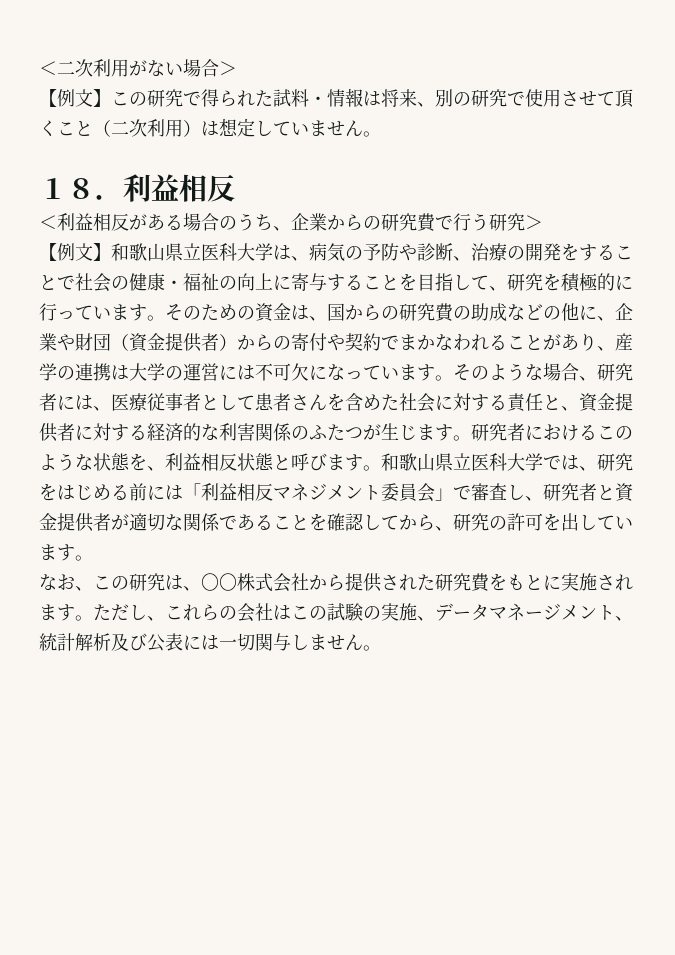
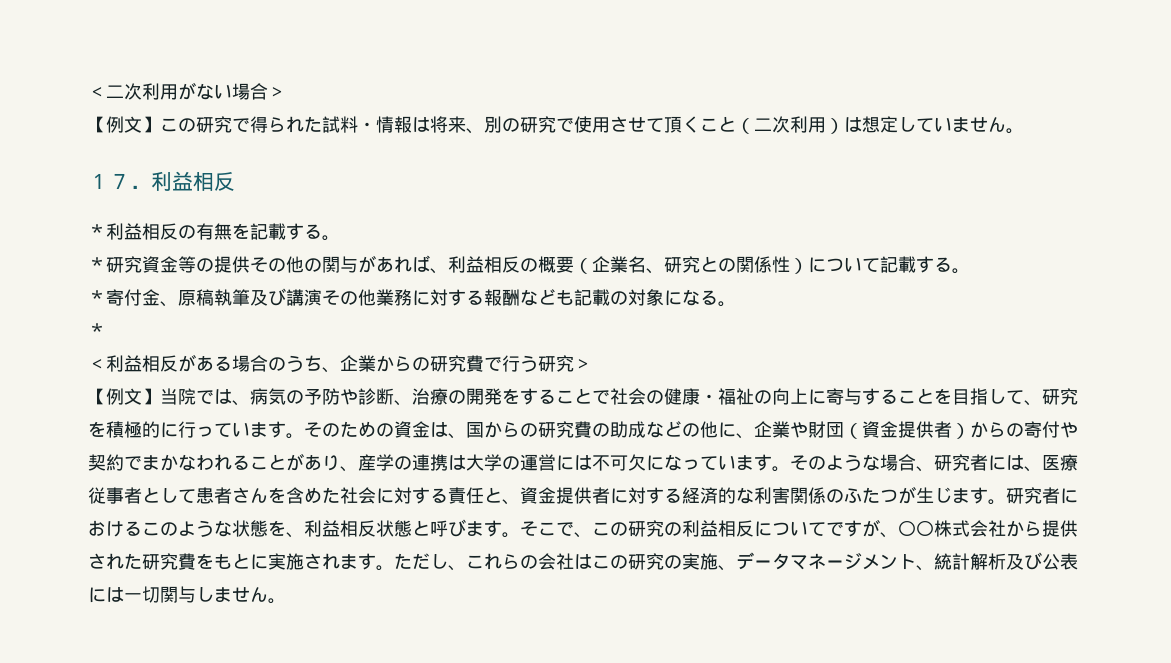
- １８．利益相反
+ １７．利益相反
+ ＊利益相反の有無を記載する。
+ ＊研究資金等の提供その他の関与があれば、利益相反の概要（企業名、研究との関係性）について記載する。
+ ＊寄付金、原稿執筆及び講演その他業務に対する報酬なども記載の対象になる。
+ ＊
- 【例文】和歌山県立医科大学は、病気の予防や診断、治療の開発をすることで社会の健康・福祉の向上に寄与することを目指して、研究を積極的に行っています。
+ 【例文】当院では、病気の予防や診断、治療の開発をすることで社会の健康・福祉の向上に寄与することを目指して、研究を積極的に行っています。
- 和歌山県立医科大学では、研究をはじめる前には「利益相反マネジメント委員会」で審査し、研究者と資金提供者が適切な関係であることを確認してから、研究の許可を出しています。
- なお、この研究は、〇〇株式会社から提供された研究費をもとに実施されます。
+ そこで、この研究の利益相反についてですが、〇〇株式会社から提供された研究費をもとに実施されます。
- ただし、これらの会社はこの試験の実施、データマネージメント、統計解析及び公表には一切関与しません。
+ ただし、これらの会社はこの研究の実施、データマネージメント、統計解析及び公表には一切関与しません。

